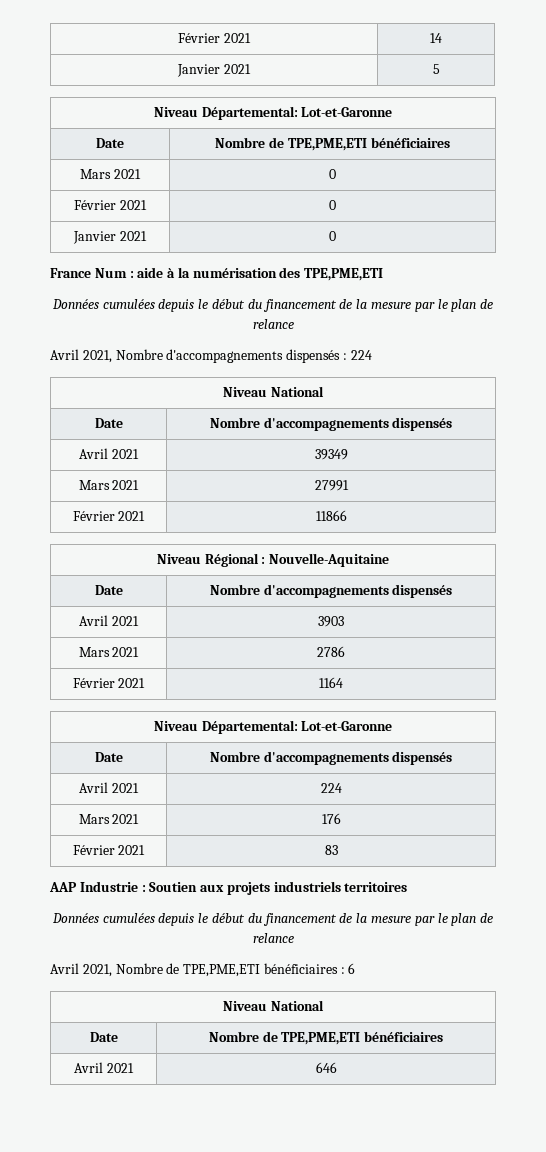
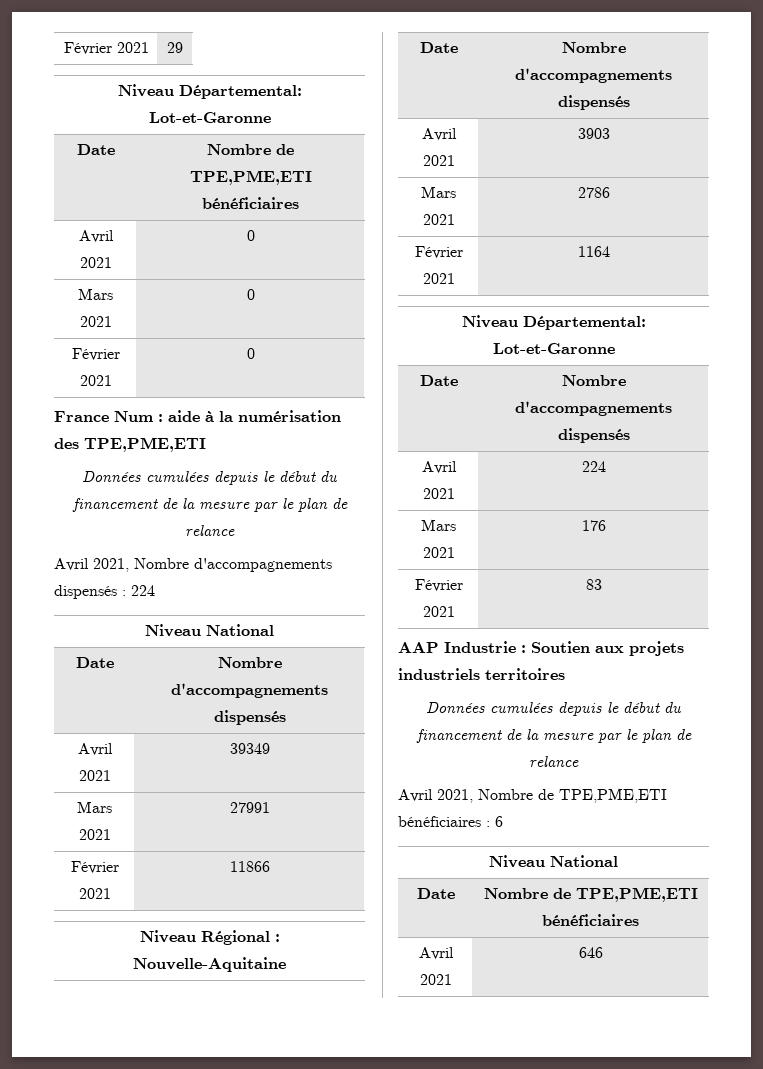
- Février 2021 | 14
- Janvier 2021 | 5
+ Février 2021 | 29
+ Avril 2021 | 0
- Janvier 2021 | 0

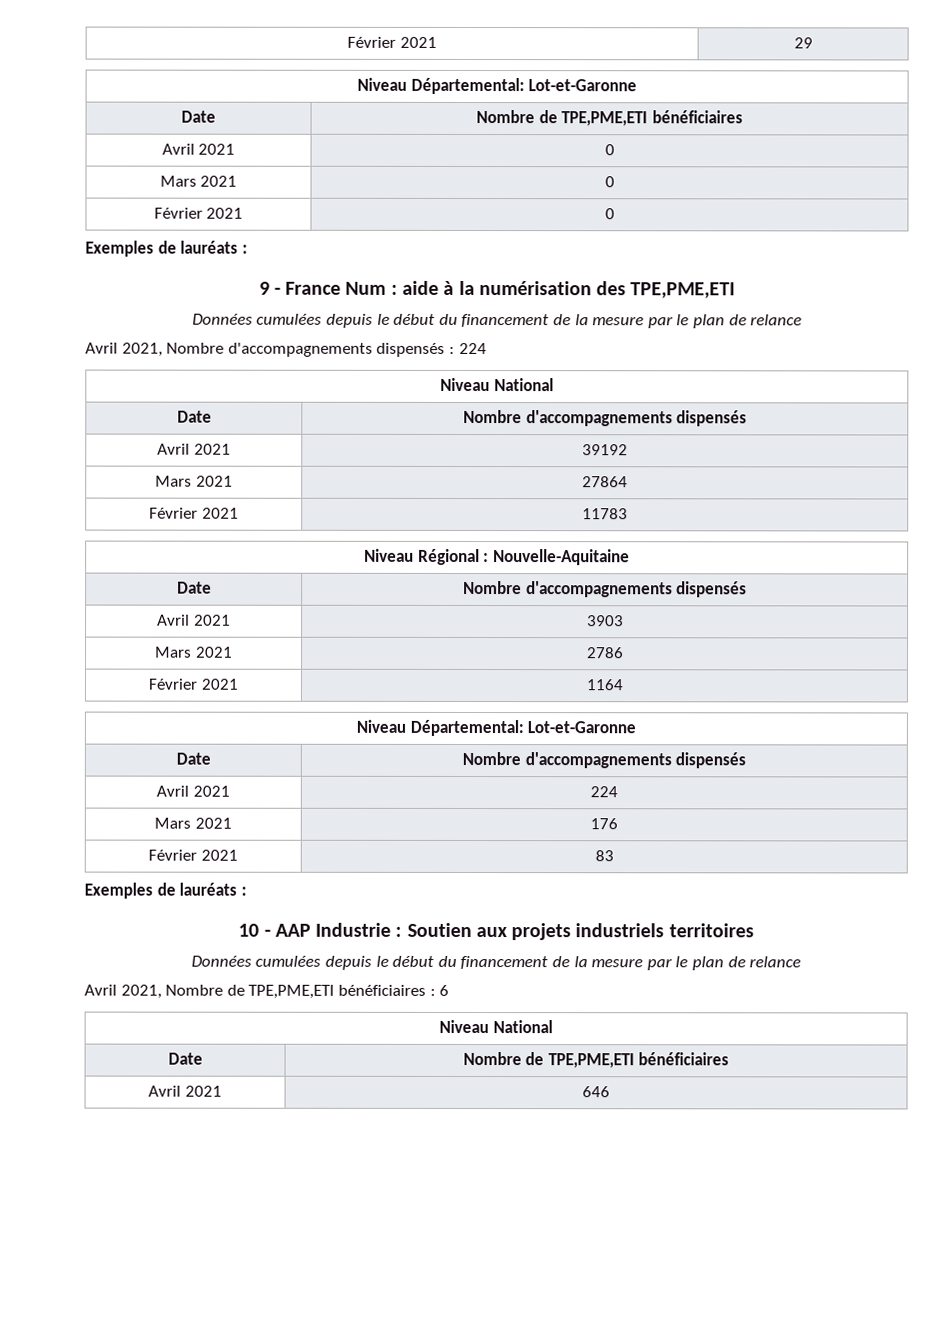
  Février 2021 | 0
- France Num : aide à la numérisation des TPE,PME,ETI
+ Exemples de lauréats :
+ 9 - France Num : aide à la numérisation des TPE,PME,ETI
- Avril 2021 | 39349
- Mars 2021 | 27991
- Février 2021 | 11866
+ Avril 2021 | 39192
+ Mars 2021 | 27864
+ Février 2021 | 11783
  Février 2021 | 83
- AAP Industrie : Soutien aux projets industriels territoires
+ Exemples de lauréats :
+ 10 - AAP Industrie : Soutien aux projets industriels territoires

